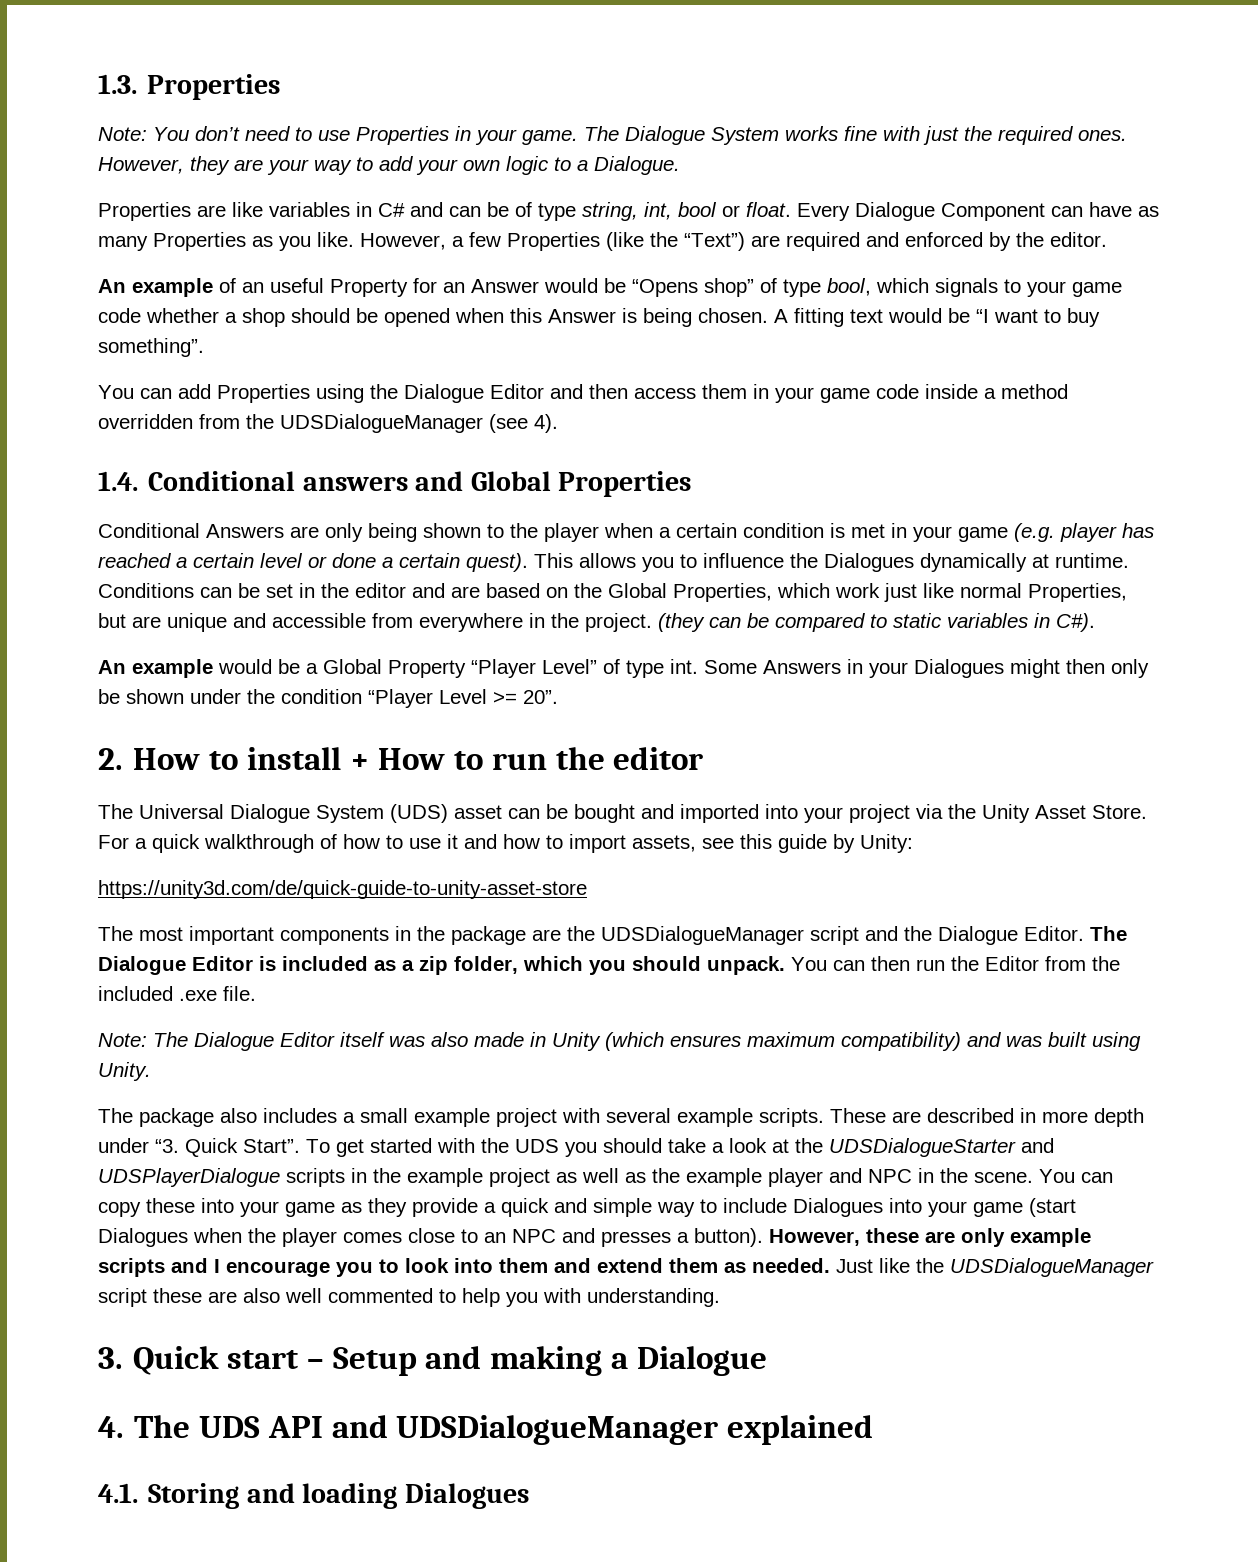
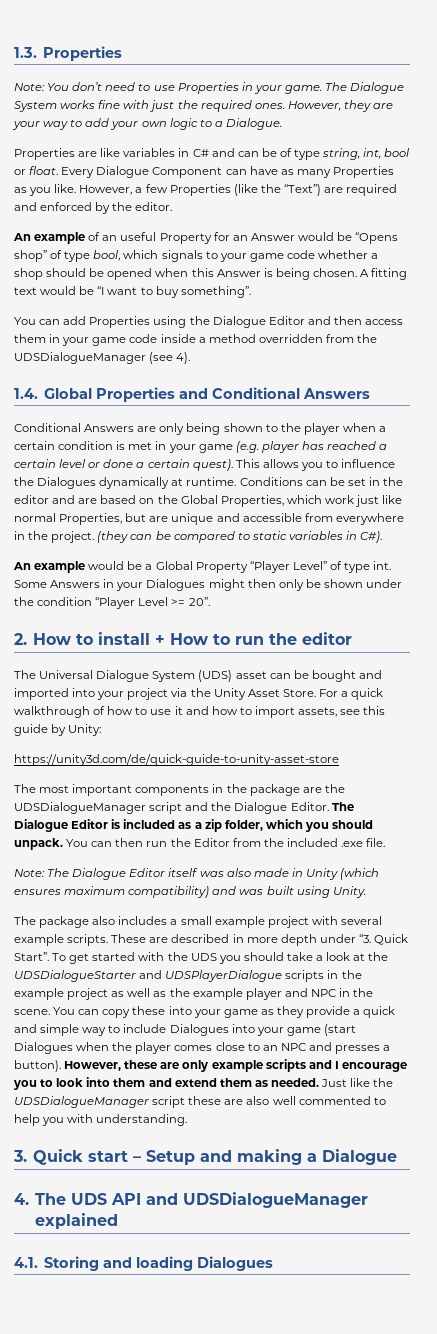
- 1.4. Conditional answers and Global Properties
+ 1.4. Global Properties and Conditional Answers

